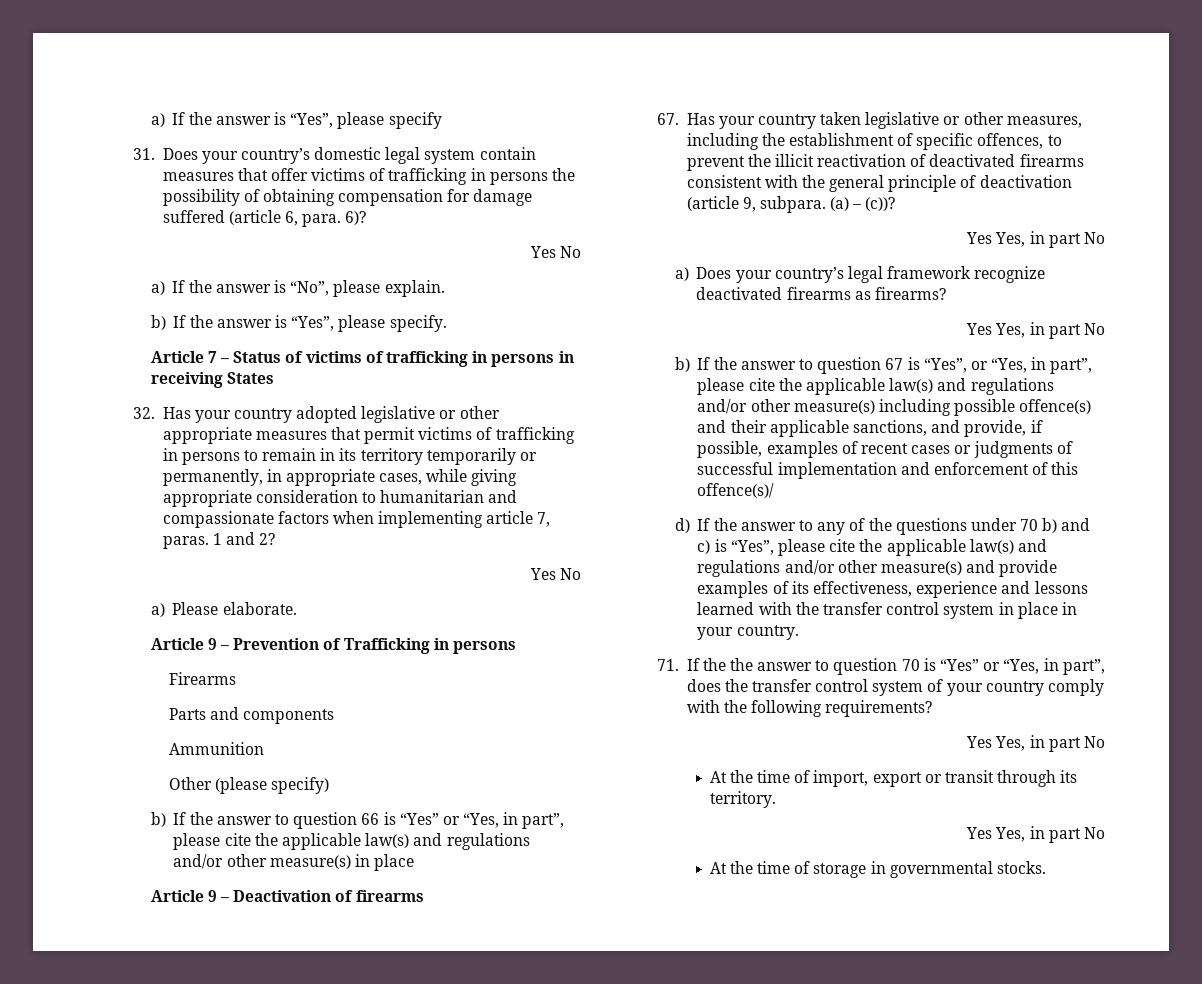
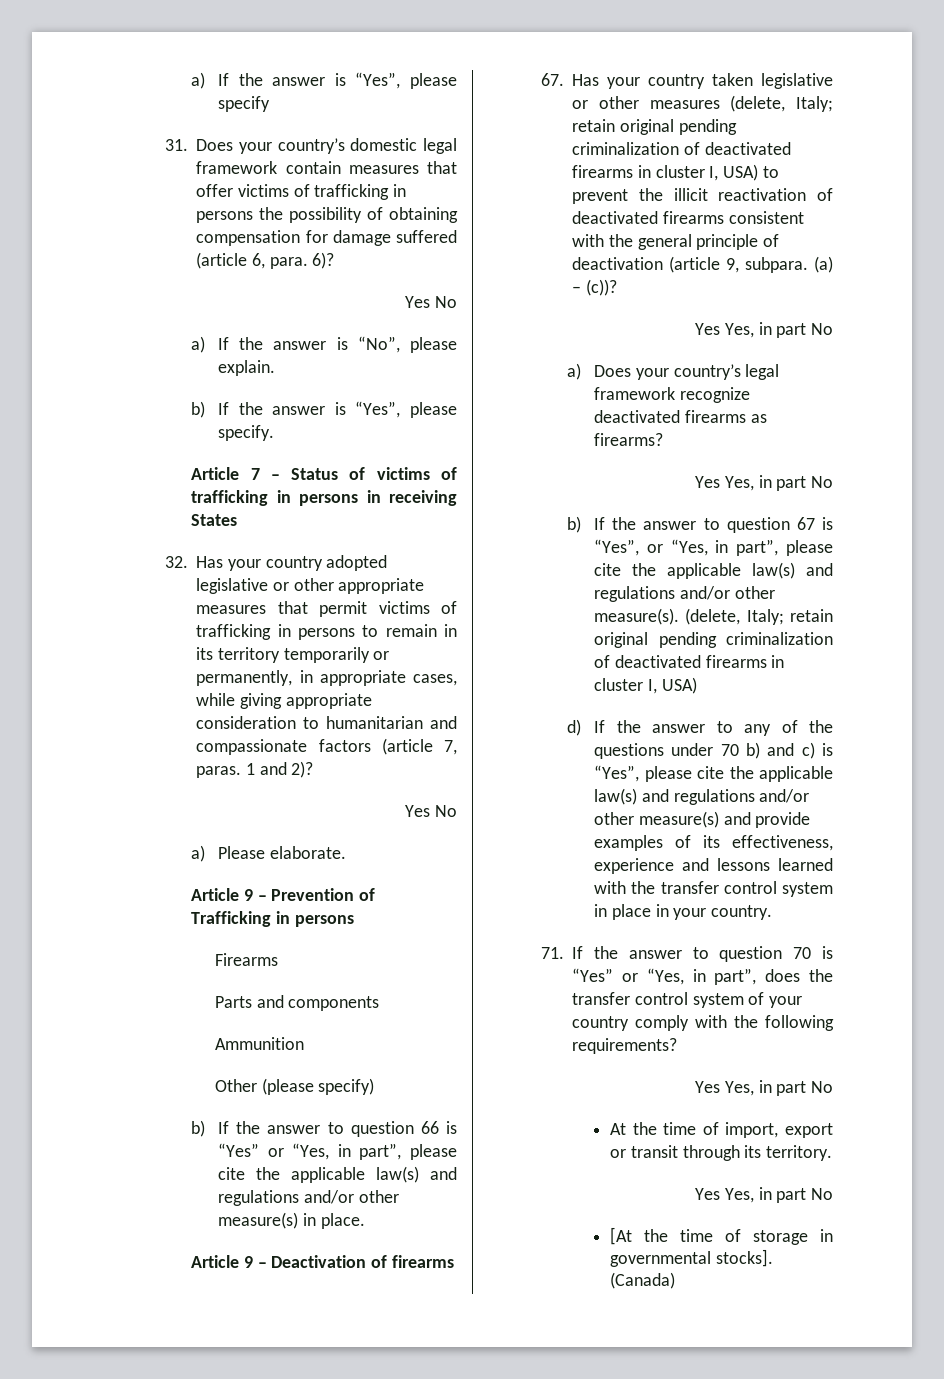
- 31. Does your country’s domestic legal system contain measures that offer victims of trafficking in persons the possibility of obtaining compensation for damage suffered (article 6, para. 6)?
+ 31. Does your country’s domestic legal framework contain measures that offer victims of trafficking in persons the possibility of obtaining compensation for damage suffered (article 6, para. 6)?
- 32. Has your country adopted legislative or other appropriate measures that permit victims of trafficking in persons to remain in its territory temporarily or permanently, in appropriate cases, while giving appropriate consideration to humanitarian and compassionate factors when implementing article 7, paras. 1 and 2?
+ 32. Has your country adopted legislative or other appropriate measures that permit victims of trafficking in persons to remain in its territory temporarily or permanently, in appropriate cases, while giving appropriate consideration to humanitarian and compassionate factors (article 7, paras. 1 and 2)?
- b) If the answer to question 66 is “Yes” or “Yes, in part”, please cite the applicable law(s) and regulations and/or other measure(s) in place
+ b) If the answer to question 66 is “Yes” or “Yes, in part”, please cite the applicable law(s) and regulations and/or other measure(s) in place.
- 67. Has your country taken legislative or other measures, including the establishment of specific offences, to prevent the illicit reactivation of deactivated firearms consistent with the general principle of deactivation (article 9, subpara.
+ 67. Has your country taken legislative or other measures (delete, Italy; retain original pending criminalization of deactivated firearms in cluster I, USA) to prevent the illicit reactivation of deactivated firearms consistent with the general principle of deactivation (article 9, subpara.
- b) If the answer to question 67 is “Yes”, or “Yes, in part”, please cite the applicable law(s) and regulations and/or other measure(s) including possible offence(s) and their applicable sanctions, and provide, if possible, examples of recent cases or judgments of successful implementation and enforcement of this offence(s)/
+ b) If the answer to question 67 is “Yes”, or “Yes, in part”, please cite the applicable law(s) and regulations and/or other measure(s). (delete, Italy; retain original pending criminalization of deactivated firearms in cluster I, USA)
- 71. If the the answer to question 70 is “Yes” or “Yes, in part”, does the transfer control system of your country comply with the following requirements?
+ 71. If the answer to question 70 is “Yes” or “Yes, in part”, does the transfer control system of your country comply with the following requirements?
- At the time of storage in governmental stocks.
+ [At the time of storage in governmental stocks]. (Canada)

